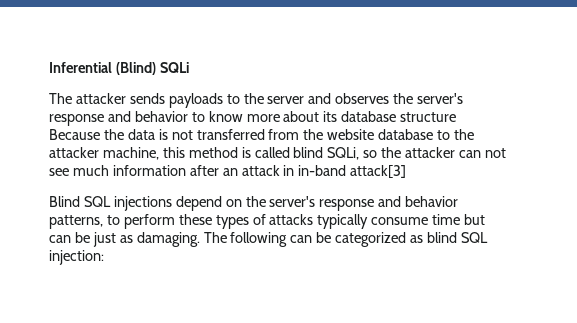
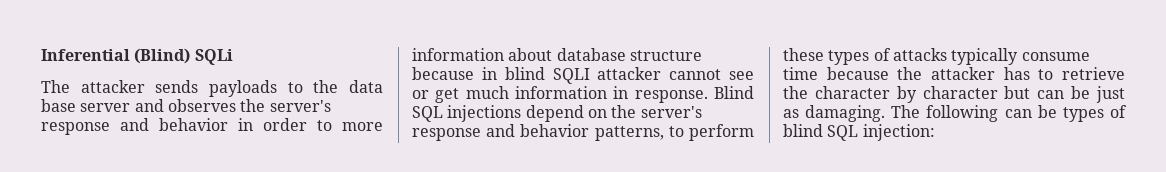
- The attacker sends payloads to the server and observes the server's response and behavior to know more about its database structure Because the data is not transferred from the website database to the attacker machine, this method is called blind SQLi, so the attacker can not see much information after an attack in in-band attack[3]
- Blind SQL injections depend on the server's response and behavior patterns, to perform these types of attacks typically consume time but can be just as damaging.
+ The attacker sends payloads to the data base server and observes the server's response and behavior in order to more information about database structure because in blind SQLI attacker cannot see or get much information in response. Blind SQL injections depend on the server's response and behavior patterns, to perform these types of attacks typically consume time because the attacker has to retrieve the character by character but can be just as damaging.
- The following can be categorized as blind SQL injection:
+ The following can be types of blind SQL injection:

